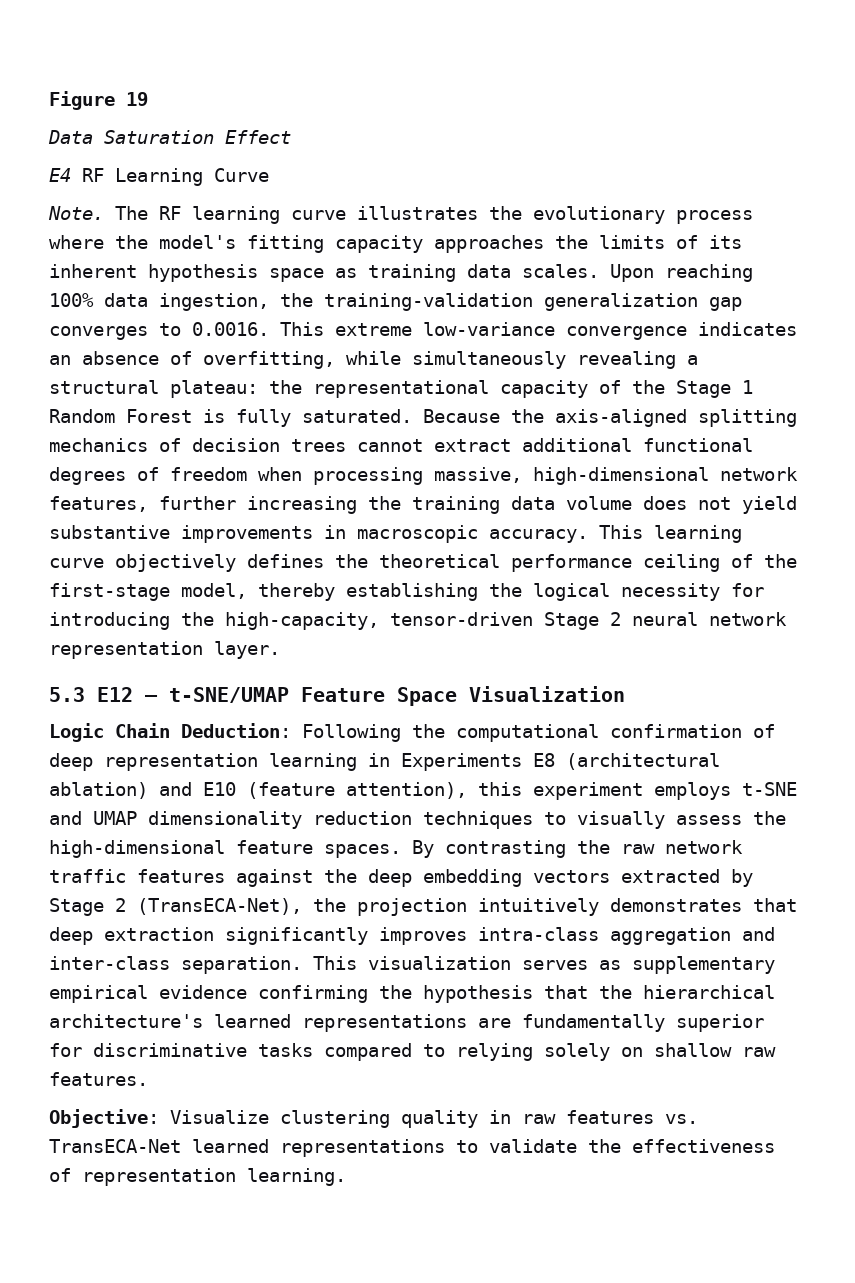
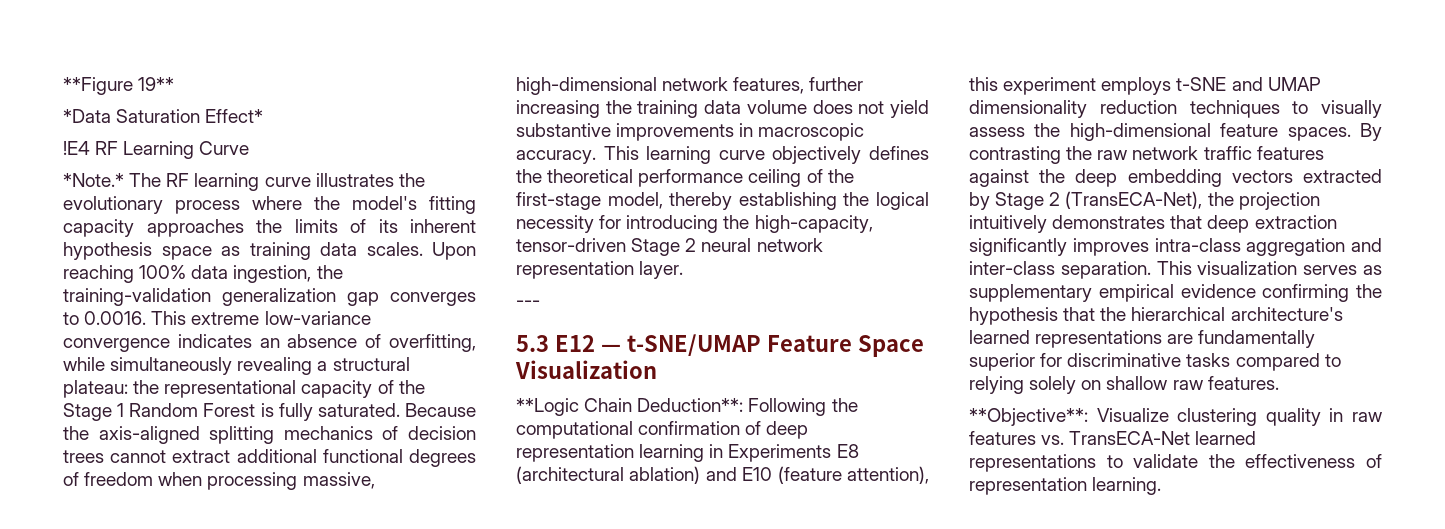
- Figure 19
- Data Saturation Effect
- E4 RF Learning Curve
+ **Figure 19**
+ *Data Saturation Effect*
+ !E4 RF Learning Curve
- Note. The RF learning curve illustrates the evolutionary process where the model's fitting capacity approaches the limits of its inherent hypothesis space as training data scales.
+ *Note.* The RF learning curve illustrates the evolutionary process where the model's fitting capacity approaches the limits of its inherent hypothesis space as training data scales.
+ ---
- Logic Chain Deduction: Following the computational confirmation of deep representation learning in Experiments E8 (architectural ablation) and E10 (feature attention), this experiment employs t-SNE and UMAP dimensionality reduction techniques to visually assess the high-dimensional feature spaces.
+ **Logic Chain Deduction**: Following the computational confirmation of deep representation learning in Experiments E8 (architectural ablation) and E10 (feature attention), this experiment employs t-SNE and UMAP dimensionality reduction techniques to visually assess the high-dimensional feature spaces.
- Objective: Visualize clustering quality in raw features vs. TransECA-Net learned representations to validate the effectiveness of representation learning.
+ **Objective**: Visualize clustering quality in raw features vs. TransECA-Net learned representations to validate the effectiveness of representation learning.

